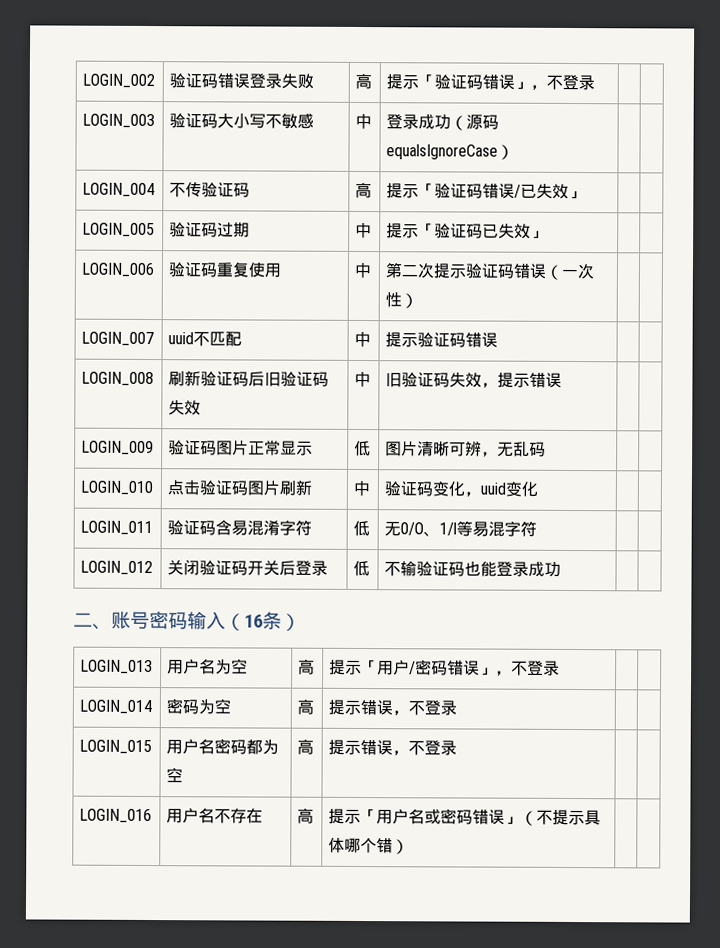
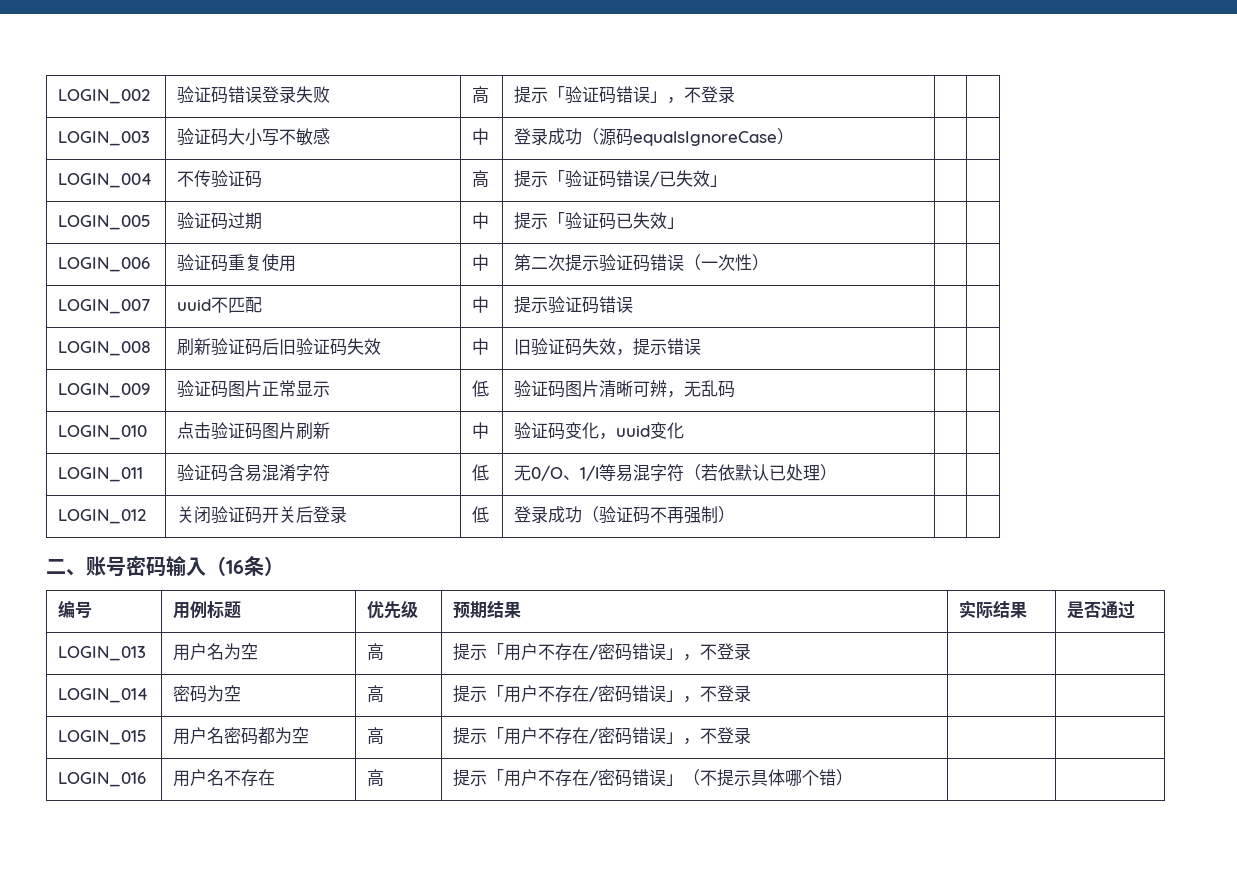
- LOGIN_009 | 验证码图片正常显示 | 低 | 图片清晰可辨，无乱码 | |
+ LOGIN_009 | 验证码图片正常显示 | 低 | 验证码图片清晰可辨，无乱码 | |
- LOGIN_011 | 验证码含易混淆字符 | 低 | 无0/O、1/l等易混字符 | |
+ LOGIN_011 | 验证码含易混淆字符 | 低 | 无0/O、1/l等易混字符（若依默认已处理） | |
- LOGIN_012 | 关闭验证码开关后登录 | 低 | 不输验证码也能登录成功 | |
+ LOGIN_012 | 关闭验证码开关后登录 | 低 | 登录成功（验证码不再强制） | |
+ 编号 | 用例标题 | 优先级 | 预期结果 | 实际结果 | 是否通过
- LOGIN_013 | 用户名为空 | 高 | 提示「用户/密码错误」，不登录 | |
+ LOGIN_013 | 用户名为空 | 高 | 提示「用户不存在/密码错误」，不登录 | |
- LOGIN_014 | 密码为空 | 高 | 提示错误，不登录 | |
+ LOGIN_014 | 密码为空 | 高 | 提示「用户不存在/密码错误」，不登录 | |
- LOGIN_015 | 用户名密码都为空 | 高 | 提示错误，不登录 | |
+ LOGIN_015 | 用户名密码都为空 | 高 | 提示「用户不存在/密码错误」，不登录 | |
- LOGIN_016 | 用户名不存在 | 高 | 提示「用户名或密码错误」（不提示具体哪个错） | |
+ LOGIN_016 | 用户名不存在 | 高 | 提示「用户不存在/密码错误」（不提示具体哪个错） | |

